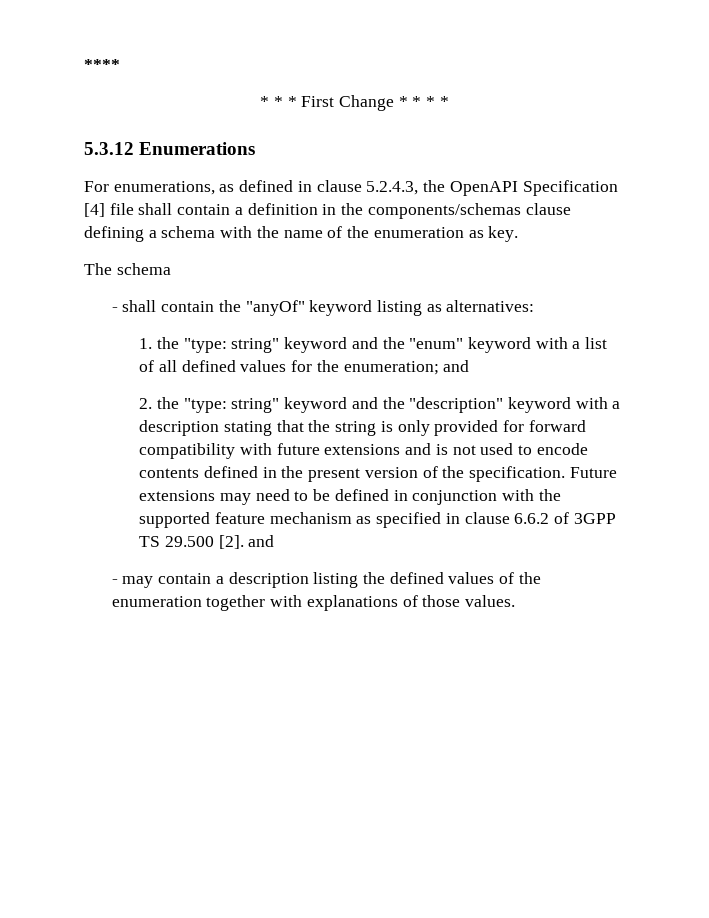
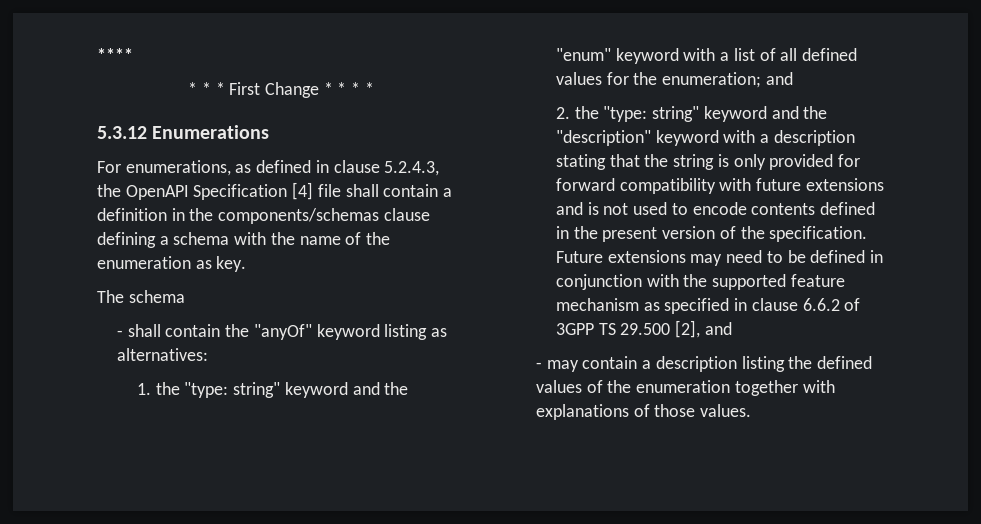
- Future extensions may need to be defined in conjunction with the supported feature mechanism as specified in clause 6.6.2 of 3GPP TS 29.500 [2]. and
+ Future extensions may need to be defined in conjunction with the supported feature mechanism as specified in clause 6.6.2 of 3GPP TS 29.500 [2], and

